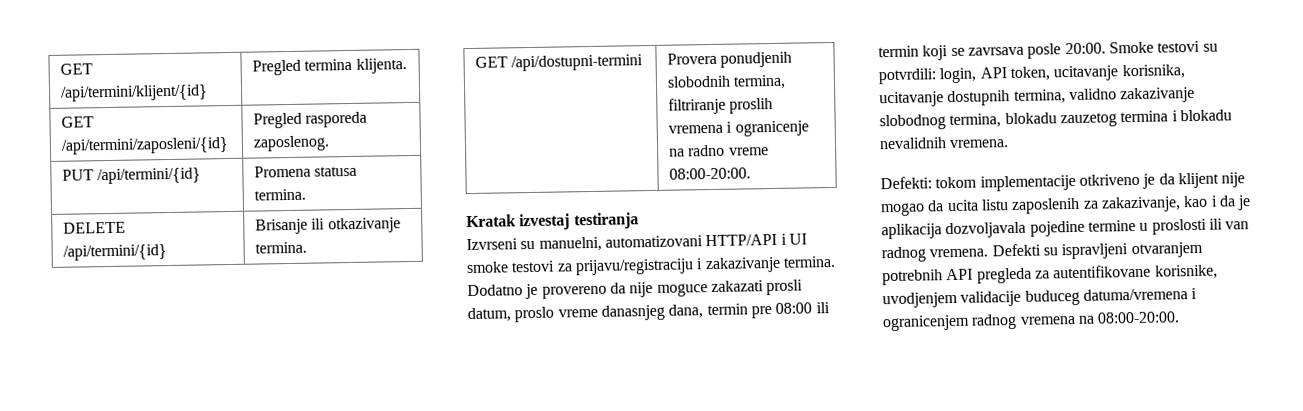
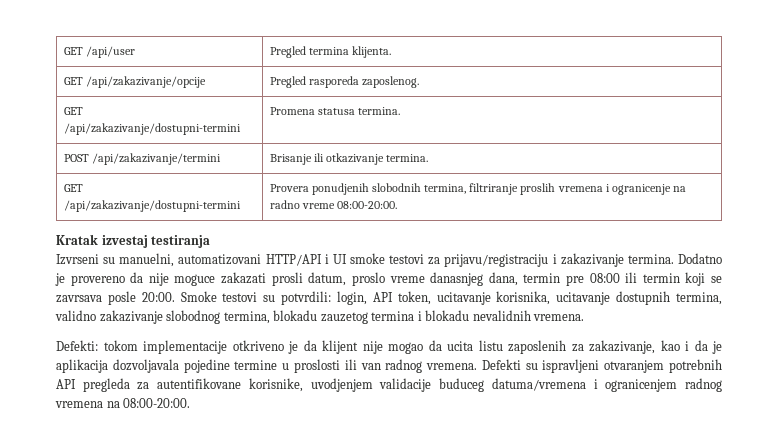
- GET /api/termini/klijent/{id} | Pregled termina klijenta.
+ GET /api/user | Pregled termina klijenta.
- GET /api/termini/zaposleni/{id} | Pregled rasporeda zaposlenog.
+ GET /api/zakazivanje/opcije | Pregled rasporeda zaposlenog.
- PUT /api/termini/{id} | Promena statusa termina.
+ GET /api/zakazivanje/dostupni-termini | Promena statusa termina.
- DELETE /api/termini/{id} | Brisanje ili otkazivanje termina.
+ POST /api/zakazivanje/termini | Brisanje ili otkazivanje termina.
- GET /api/dostupni-termini | Provera ponudjenih slobodnih termina, filtriranje proslih vremena i ogranicenje na radno vreme 08:00-20:00.
+ GET /api/zakazivanje/dostupni-termini | Provera ponudjenih slobodnih termina, filtriranje proslih vremena i ogranicenje na radno vreme 08:00-20:00.

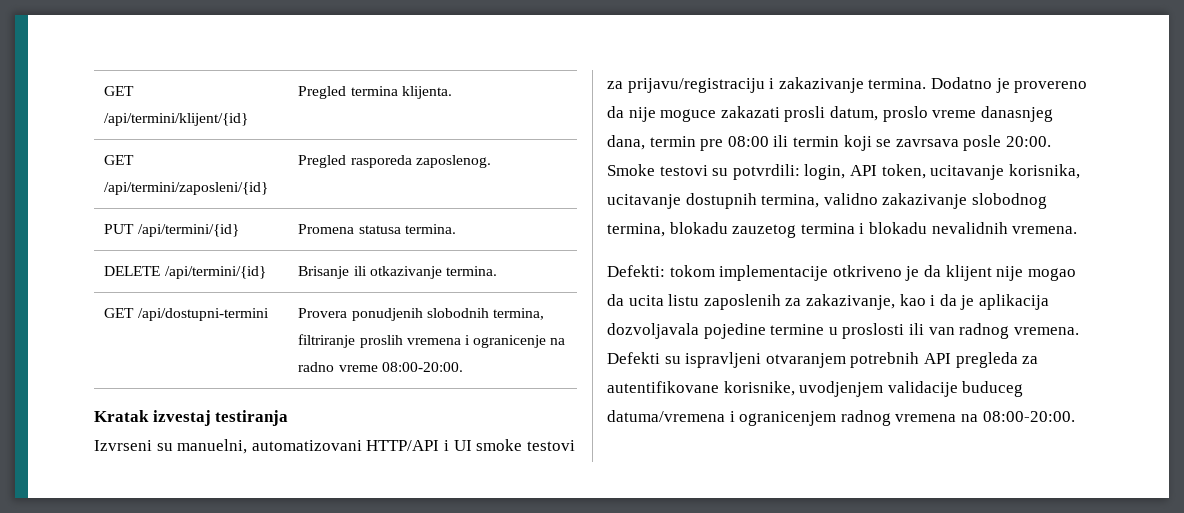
- GET /api/user | Pregled termina klijenta.
+ GET /api/termini/klijent/{id} | Pregled termina klijenta.
- GET /api/zakazivanje/opcije | Pregled rasporeda zaposlenog.
+ GET /api/termini/zaposleni/{id} | Pregled rasporeda zaposlenog.
- GET /api/zakazivanje/dostupni-termini | Promena statusa termina.
+ PUT /api/termini/{id} | Promena statusa termina.
- POST /api/zakazivanje/termini | Brisanje ili otkazivanje termina.
+ DELETE /api/termini/{id} | Brisanje ili otkazivanje termina.
- GET /api/zakazivanje/dostupni-termini | Provera ponudjenih slobodnih termina, filtriranje proslih vremena i ogranicenje na radno vreme 08:00-20:00.
+ GET /api/dostupni-termini | Provera ponudjenih slobodnih termina, filtriranje proslih vremena i ogranicenje na radno vreme 08:00-20:00.

